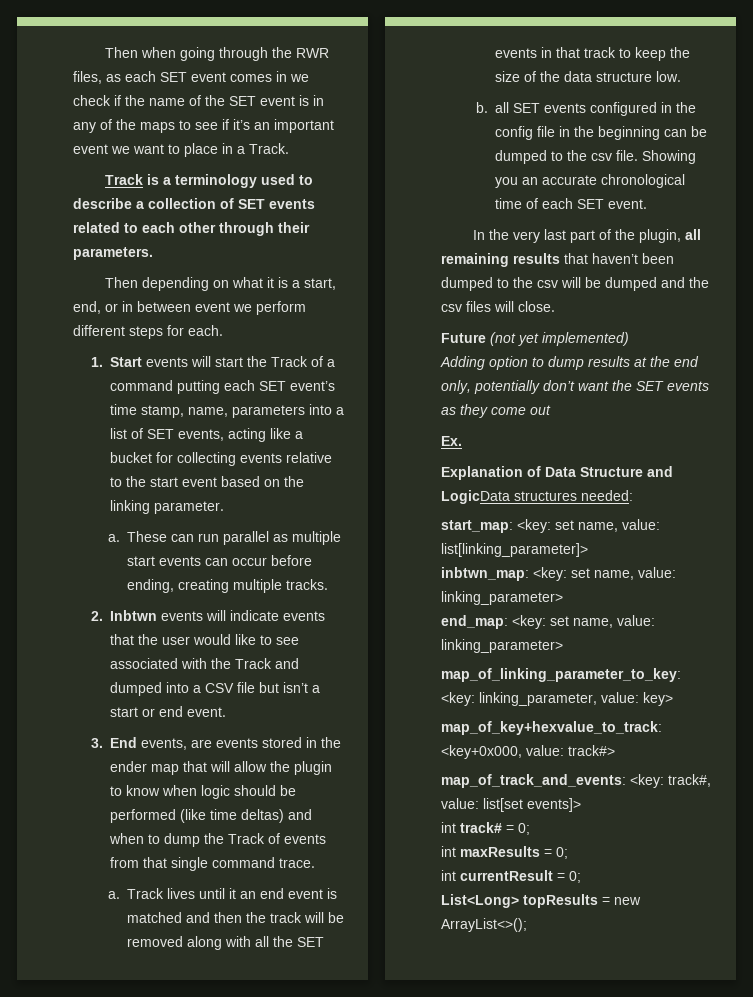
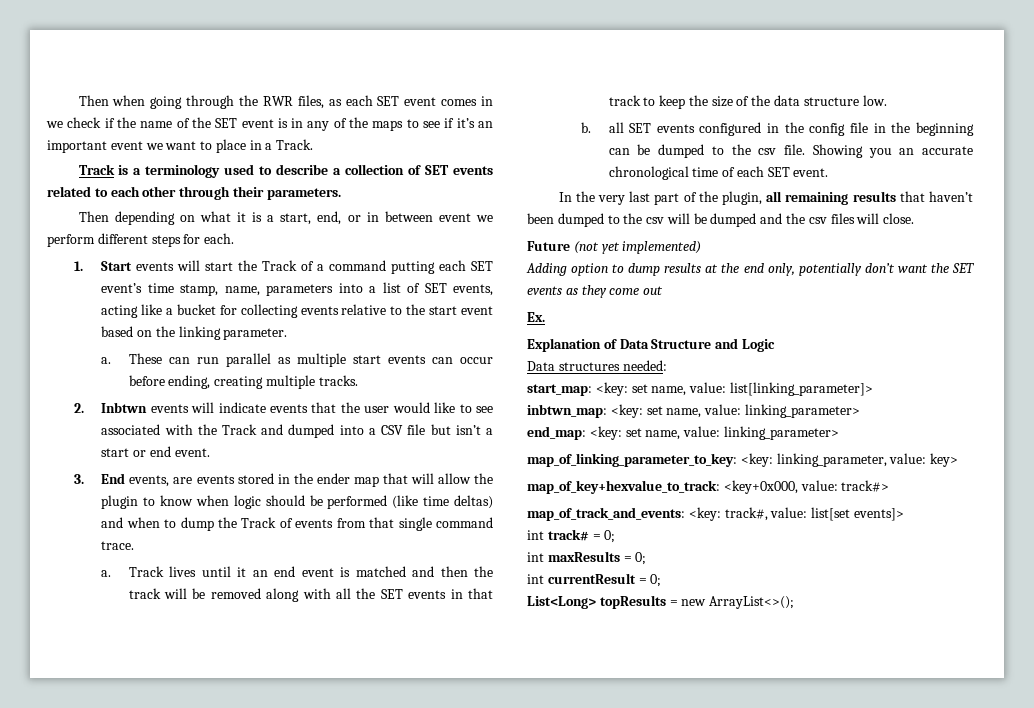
- Explanation of Data Structure and LogicData structures needed:
+ Explanation of Data Structure and Logic
+ Data structures needed:

